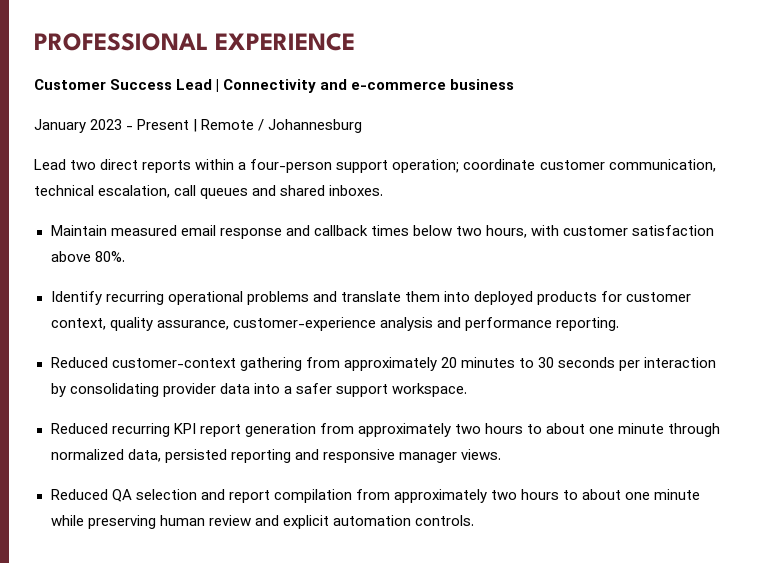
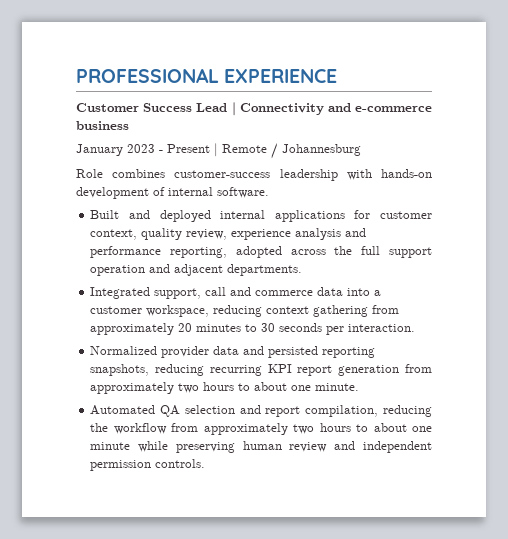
- Lead two direct reports within a four-person support operation; coordinate customer communication, technical escalation, call queues and shared inboxes.
- Maintain measured email response and callback times below two hours, with customer satisfaction above 80%.
- Identify recurring operational problems and translate them into deployed products for customer context, quality assurance, customer-experience analysis and performance reporting.
- Reduced customer-context gathering from approximately 20 minutes to 30 seconds per interaction by consolidating provider data into a safer support workspace.
- Reduced recurring KPI report generation from approximately two hours to about one minute through normalized data, persisted reporting and responsive manager views.
- Reduced QA selection and report compilation from approximately two hours to about one minute while preserving human review and explicit automation controls.
+ Role combines customer-success leadership with hands-on development of internal software.
+ Built and deployed internal applications for customer context, quality review, experience analysis and performance reporting, adopted across the full support operation and adjacent departments.
+ Integrated support, call and commerce data into a customer workspace, reducing context gathering from approximately 20 minutes to 30 seconds per interaction.
+ Normalized provider data and persisted reporting snapshots, reducing recurring KPI report generation from approximately two hours to about one minute.
+ Automated QA selection and report compilation, reducing the workflow from approximately two hours to about one minute while preserving human review and independent permission controls.

